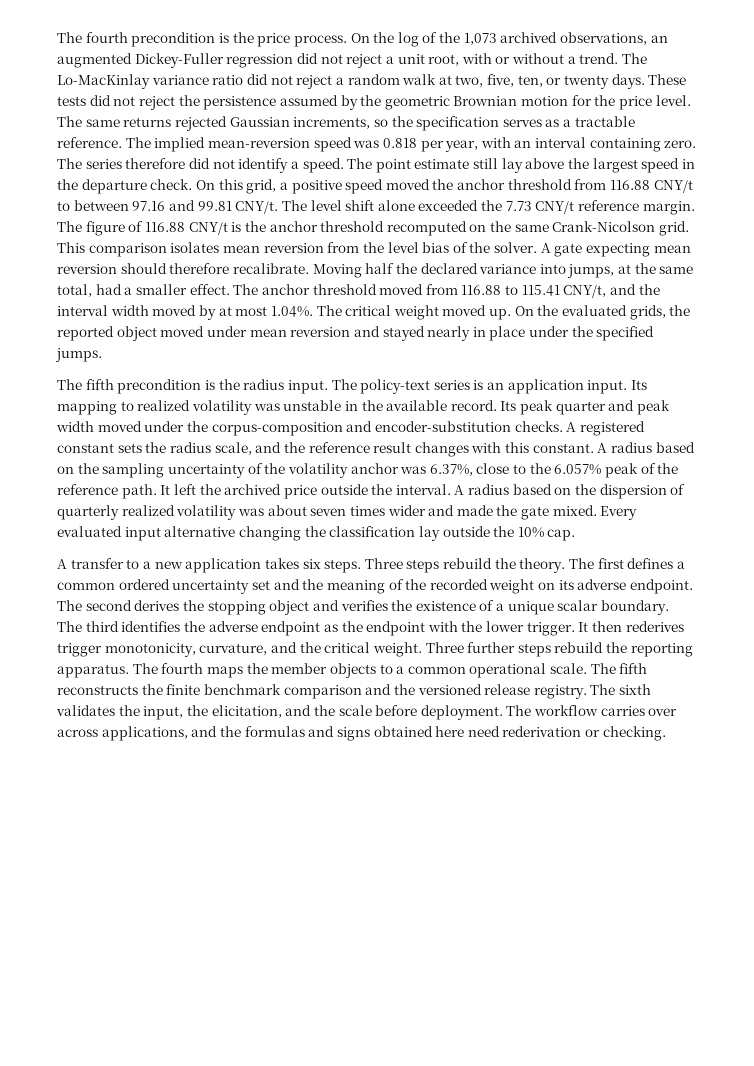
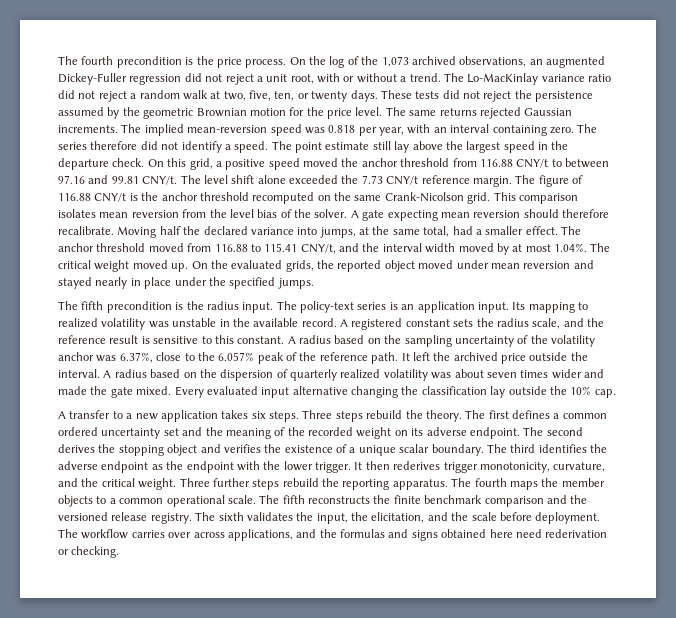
- The same returns rejected Gaussian increments, so the specification serves as a tractable reference.
+ The same returns rejected Gaussian increments.
- Its peak quarter and peak width moved under the corpus-composition and encoder-substitution checks.
- A registered constant sets the radius scale, and the reference result changes with this constant.
+ A registered constant sets the radius scale, and the reference result is sensitive to this constant.

